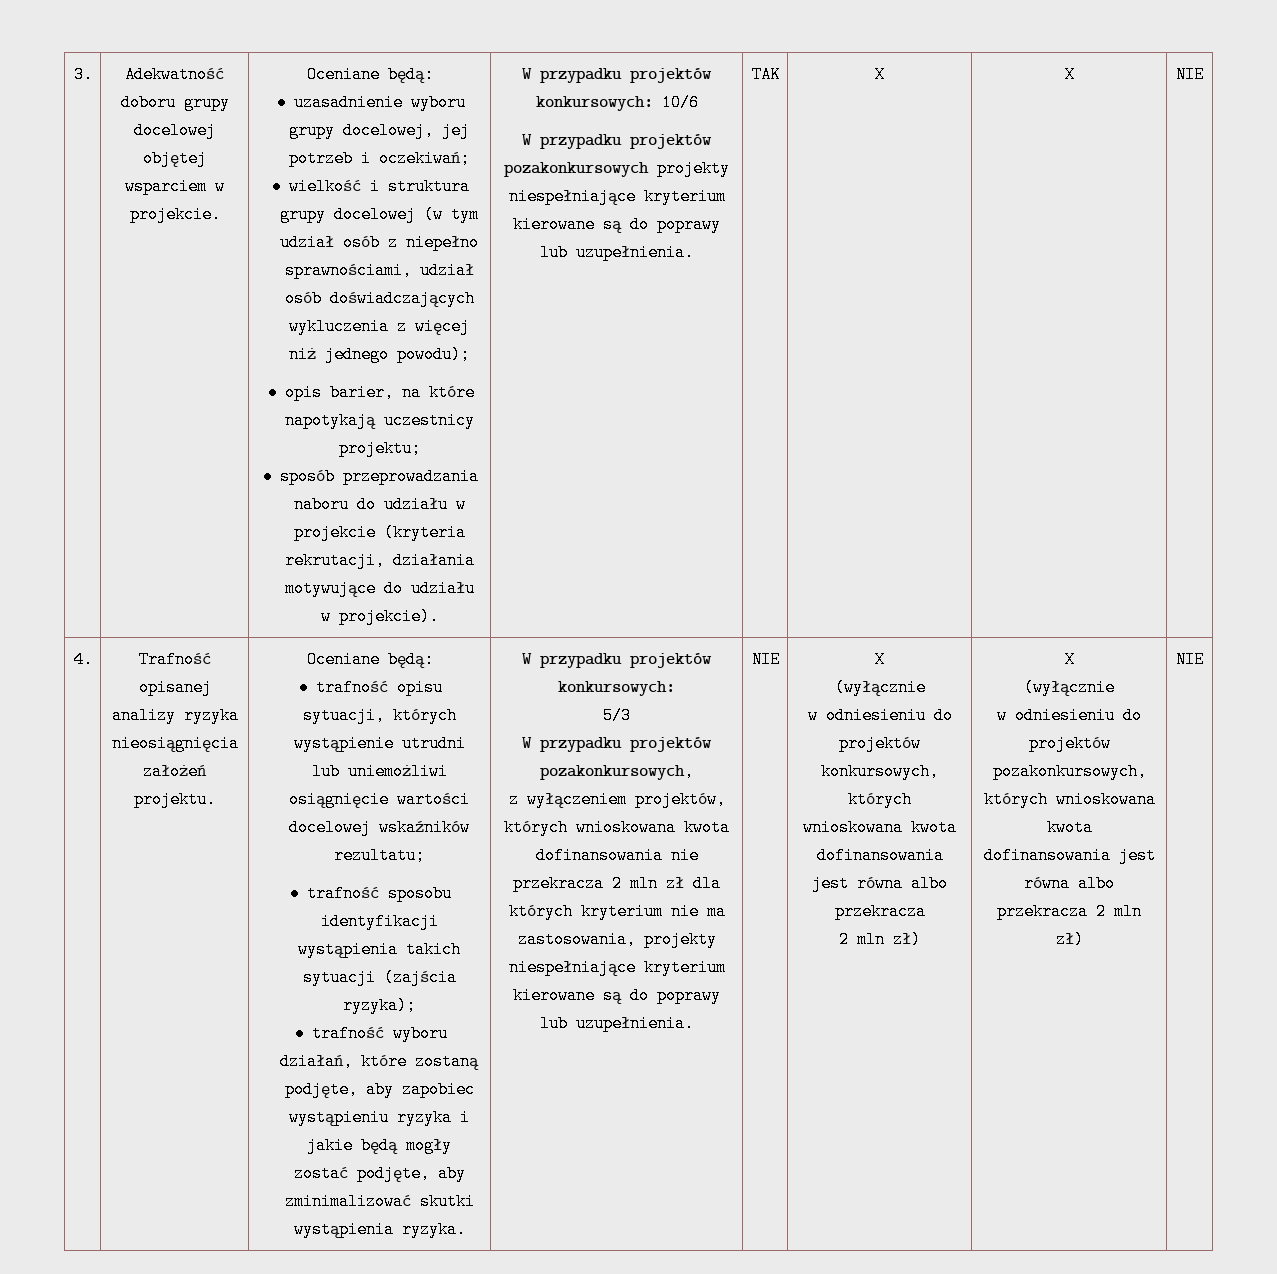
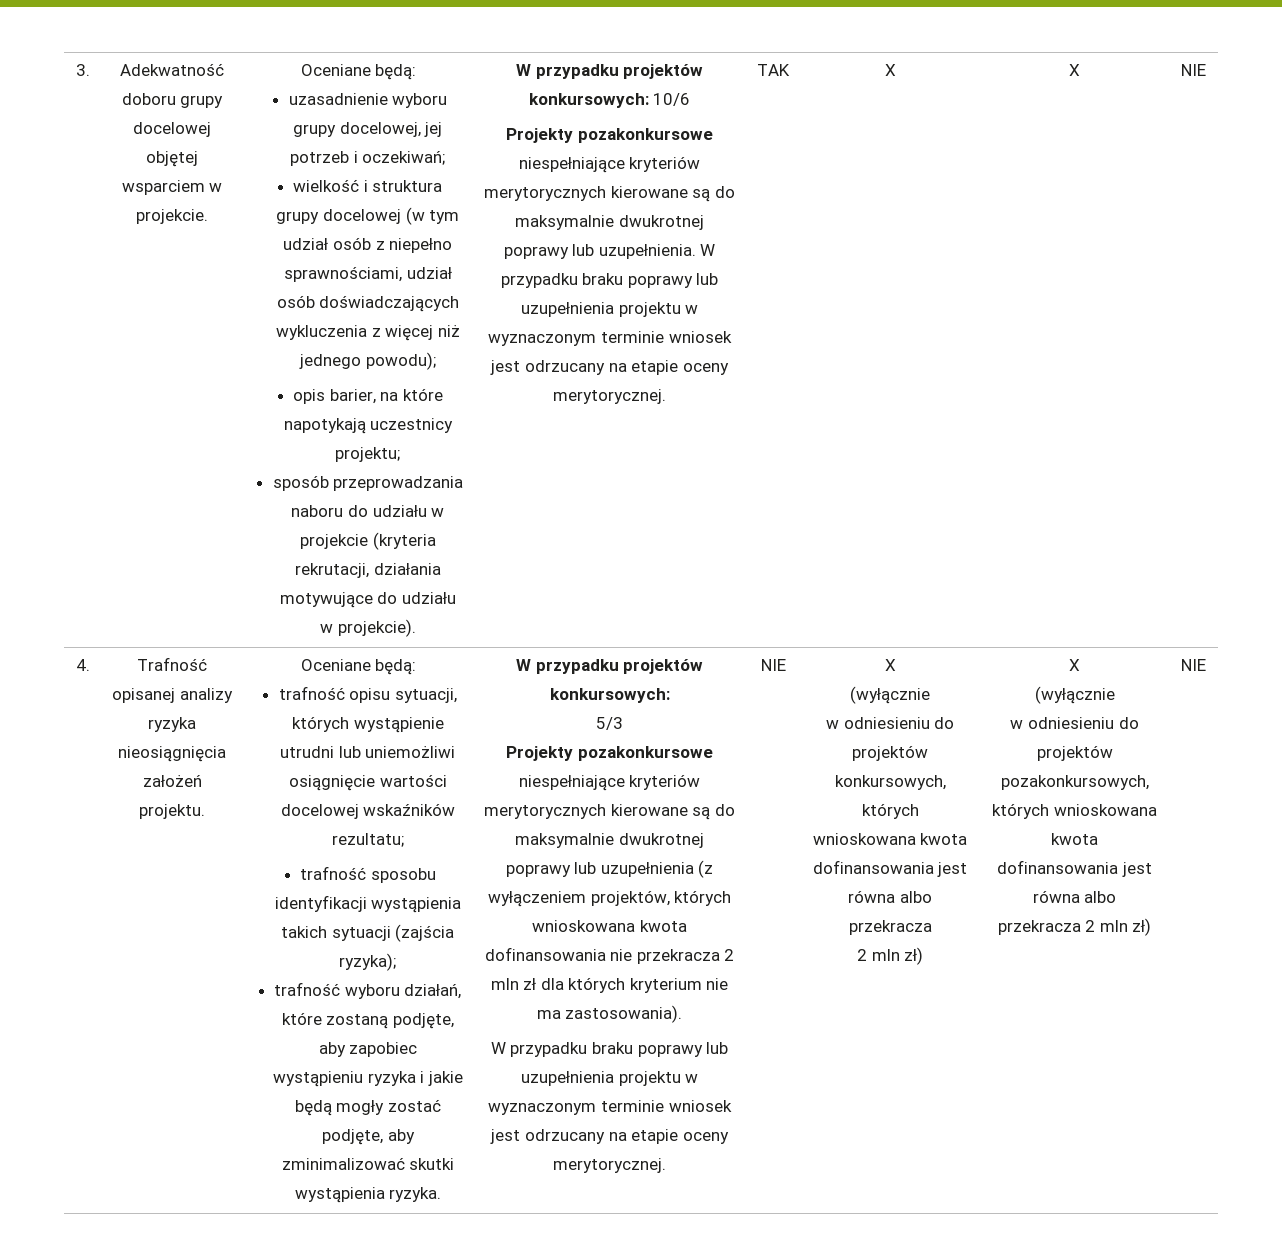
- W przypadku projektów pozakonkursowych projekty niespełniające kryterium kierowane są do poprawy lub uzupełnienia.
+ Projekty pozakonkursowe niespełniające kryteriów merytorycznych kierowane są do maksymalnie dwukrotnej poprawy lub uzupełnienia. W przypadku braku poprawy lub uzupełnienia projektu w wyznaczonym terminie wniosek jest odrzucany na etapie oceny merytorycznej.
- W przypadku projektów pozakonkursowych,
- z wyłączeniem projektów, których wnioskowana kwota dofinansowania nie przekracza 2 mln zł dla których kryterium nie ma zastosowania, projekty niespełniające kryterium kierowane są do poprawy lub uzupełnienia.
+ Projekty pozakonkursowe niespełniające kryteriów merytorycznych kierowane są do maksymalnie dwukrotnej poprawy lub uzupełnienia (z wyłączeniem projektów, których wnioskowana kwota dofinansowania nie przekracza 2 mln zł dla których kryterium nie ma zastosowania).
+ W przypadku braku poprawy lub uzupełnienia projektu w wyznaczonym terminie wniosek jest odrzucany na etapie oceny merytorycznej.

